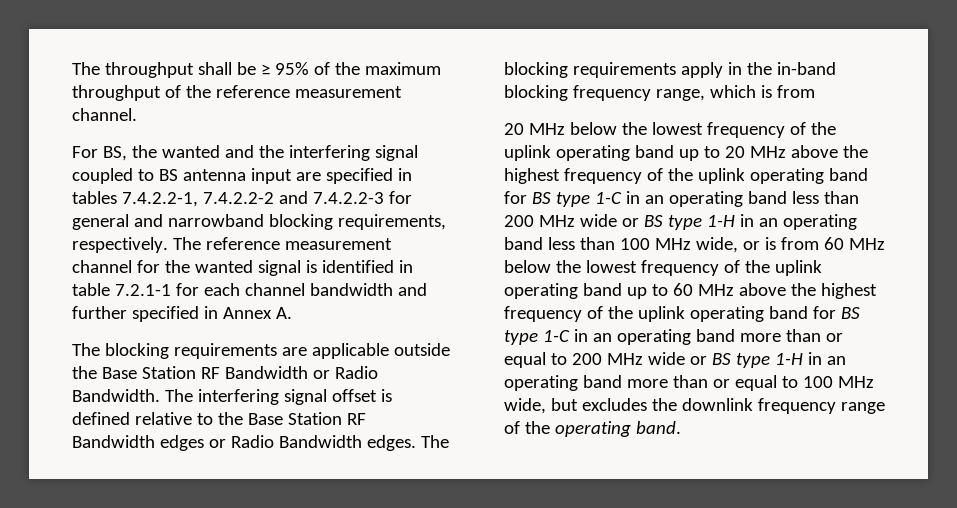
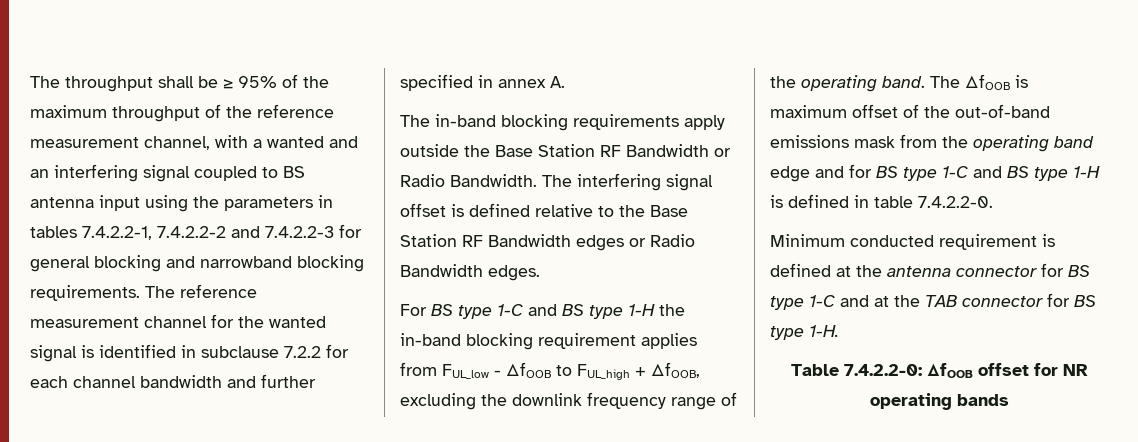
- The throughput shall be ≥ 95% of the maximum throughput of the reference measurement channel.
- For BS, the wanted and the interfering signal coupled to BS antenna input are specified in tables 7.4.2.2-1, 7.4.2.2-2 and 7.4.2.2-3 for general and narrowband blocking requirements, respectively.
+ The throughput shall be ≥ 95% of the maximum throughput of the reference measurement channel, with a wanted and an interfering signal coupled to BS antenna input using the parameters in tables 7.4.2.2-1, 7.4.2.2-2 and 7.4.2.2-3 for general blocking and narrowband blocking requirements.
- The reference measurement channel for the wanted signal is identified in table 7.2.1-1 for each channel bandwidth and further specified in Annex A.
+ The reference measurement channel for the wanted signal is identified in subclause 7.2.2 for each channel bandwidth and further specified in annex A.
- The blocking requirements are applicable outside the Base Station RF Bandwidth or Radio Bandwidth.
+ The in-band blocking requirements apply outside the Base Station RF Bandwidth or Radio Bandwidth.
- The interfering signal offset is defined relative to the Base Station RF Bandwidth edges or Radio Bandwidth edges. The blocking requirements apply in the in-band blocking frequency range, which is from
- 20 MHz below the lowest frequency of the uplink operating band up to 20 MHz above the highest frequency of the uplink operating band for BS type 1-C in an operating band less than 200 MHz wide or BS type 1-H in an operating band less than 100 MHz wide, or is from 60 MHz below the lowest frequency of the uplink operating band up to 60 MHz above the highest frequency of the uplink operating band for BS type 1-C in an operating band more than or equal to 200 MHz wide or BS type 1-H in an operating band more than or equal to 100 MHz wide, but excludes the downlink frequency range of the operating band.
+ The interfering signal offset is defined relative to the Base Station RF Bandwidth edges or Radio Bandwidth edges.
+ For BS type 1-C and BS type 1-H the in-band blocking requirement applies from FUL_low - ΔfOOB to FUL_high + ΔfOOB, excluding the downlink frequency range of the operating band.
+ The ΔfOOB is maximum offset of the out-of-band emissions mask from the operating band edge and for BS type 1-C and BS type 1-H is defined in table 7.4.2.2-0.
+ Minimum conducted requirement is defined at the antenna connector for BS type 1-C and at the TAB connector for BS type 1-H.
+ Table 7.4.2.2-0: ΔfOOB offset for NR operating bands

